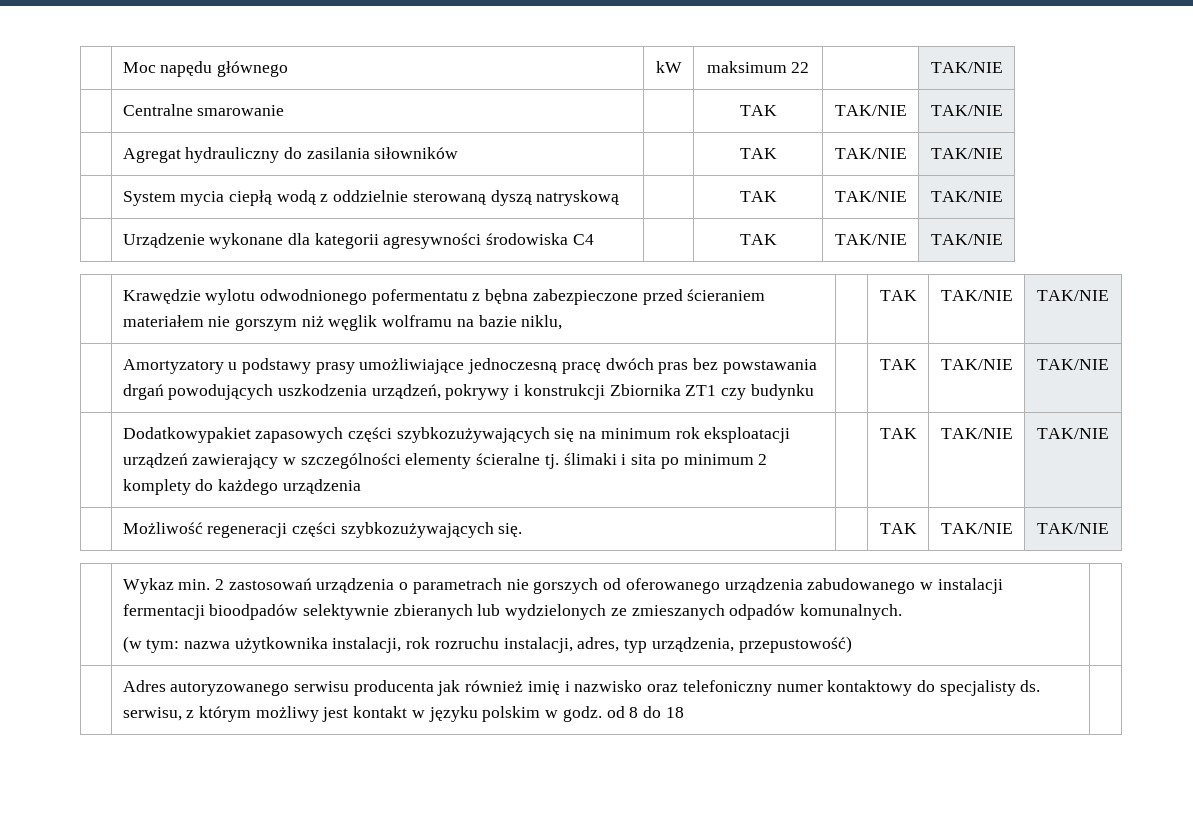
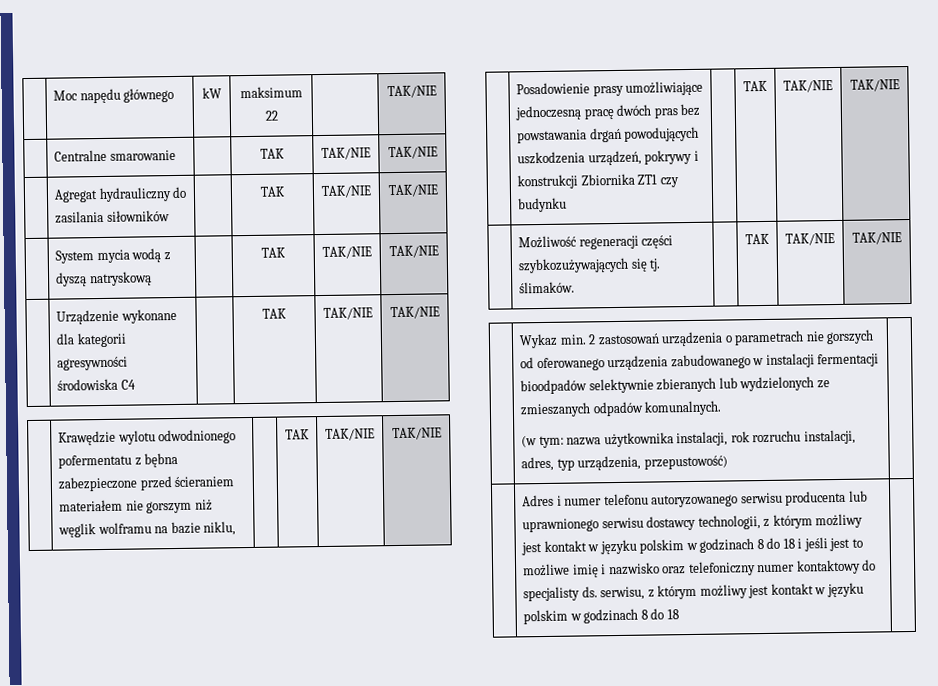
- | System mycia ciepłą wodą z oddzielnie sterowaną dyszą natryskową | | TAK | TAK/NIE | TAK/NIE
+ | System mycia wodą z dyszą natryskową | | TAK | TAK/NIE | TAK/NIE
- | Amortyzatory u podstawy prasy umożliwiające jednoczesną pracę dwóch pras bez powstawania drgań powodujących uszkodzenia urządzeń, pokrywy i konstrukcji Zbiornika ZT1 czy budynku | | TAK | TAK/NIE | TAK/NIE
+ | Posadowienie prasy umożliwiające jednoczesną pracę dwóch pras bez powstawania drgań powodujących uszkodzenia urządzeń, pokrywy i konstrukcji Zbiornika ZT1 czy budynku | | TAK | TAK/NIE | TAK/NIE
- | Dodatkowypakiet zapasowych części szybkozużywających się na minimum rok eksploatacji urządzeń zawierający w szczególności elementy ścieralne tj. ślimaki i sita po minimum 2 komplety do każdego urządzenia | | TAK | TAK/NIE | TAK/NIE
- | Możliwość regeneracji części szybkozużywających się. | | TAK | TAK/NIE | TAK/NIE
+ | Możliwość regeneracji części szybkozużywających się tj. ślimaków. | | TAK | TAK/NIE | TAK/NIE
- Adres autoryzowanego serwisu producenta jak również imię i nazwisko oraz telefoniczny numer kontaktowy do specjalisty ds. serwisu, z którym możliwy jest kontakt w języku polskim w godz. od 8 do 18
+ Adres i numer telefonu autoryzowanego serwisu producenta lub uprawnionego serwisu dostawcy technologii, z którym możliwy jest kontakt w języku polskim w godzinach 8 do 18 i jeśli jest to możliwe imię i nazwisko oraz telefoniczny numer kontaktowy do specjalisty ds. serwisu, z którym możliwy jest kontakt w języku polskim w godzinach 8 do 18

